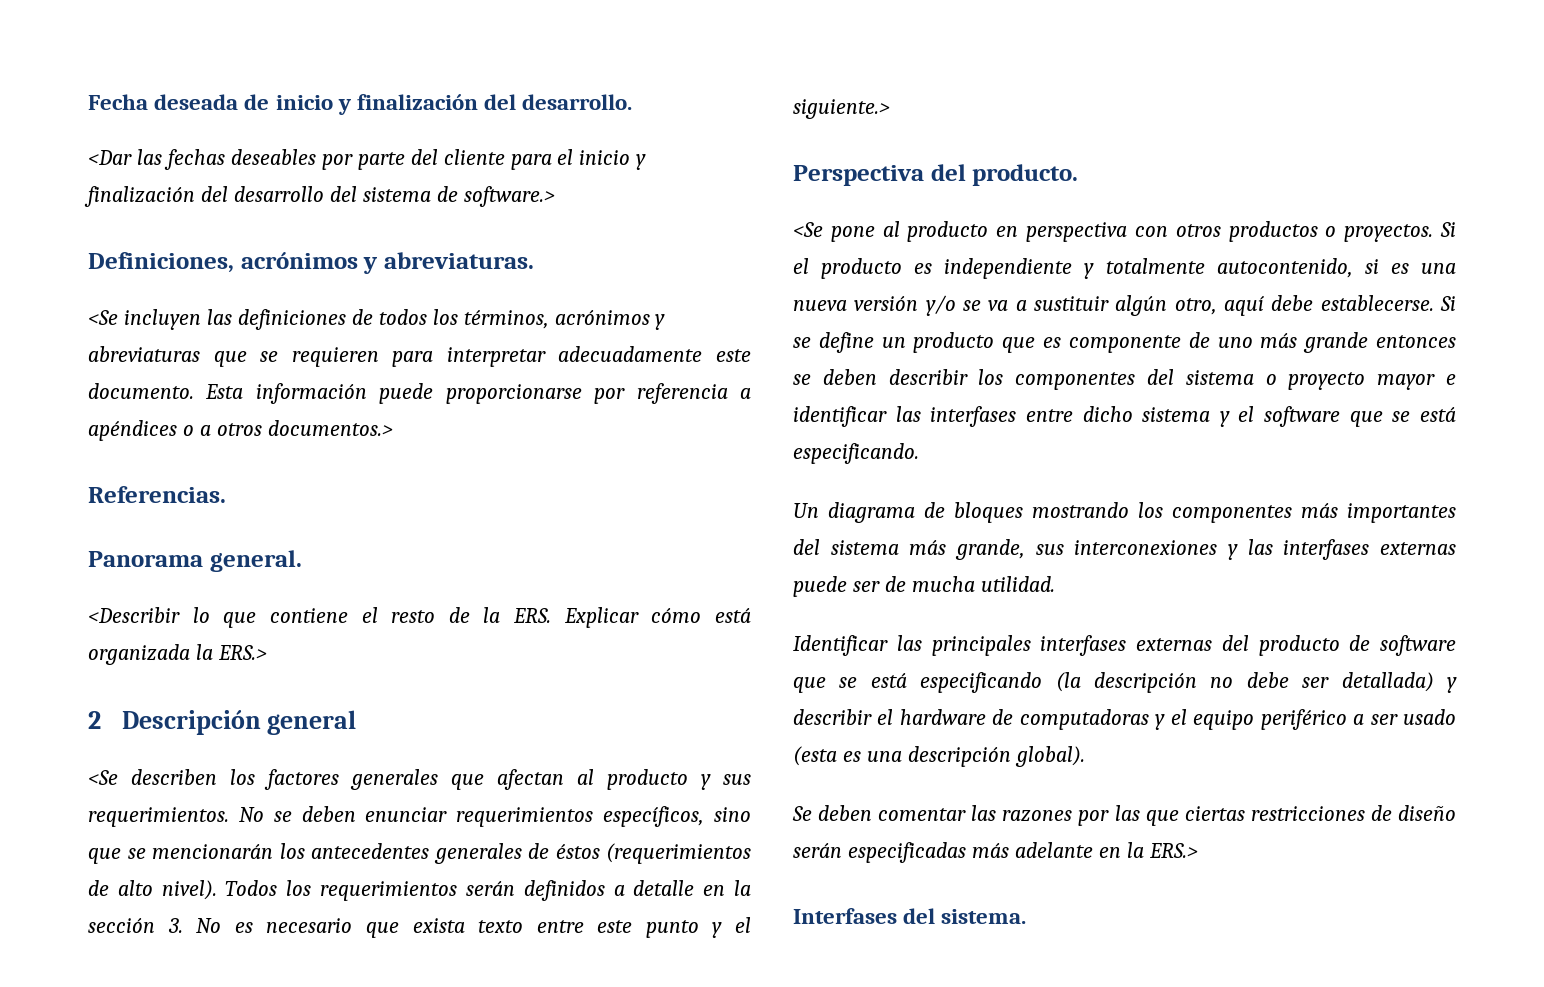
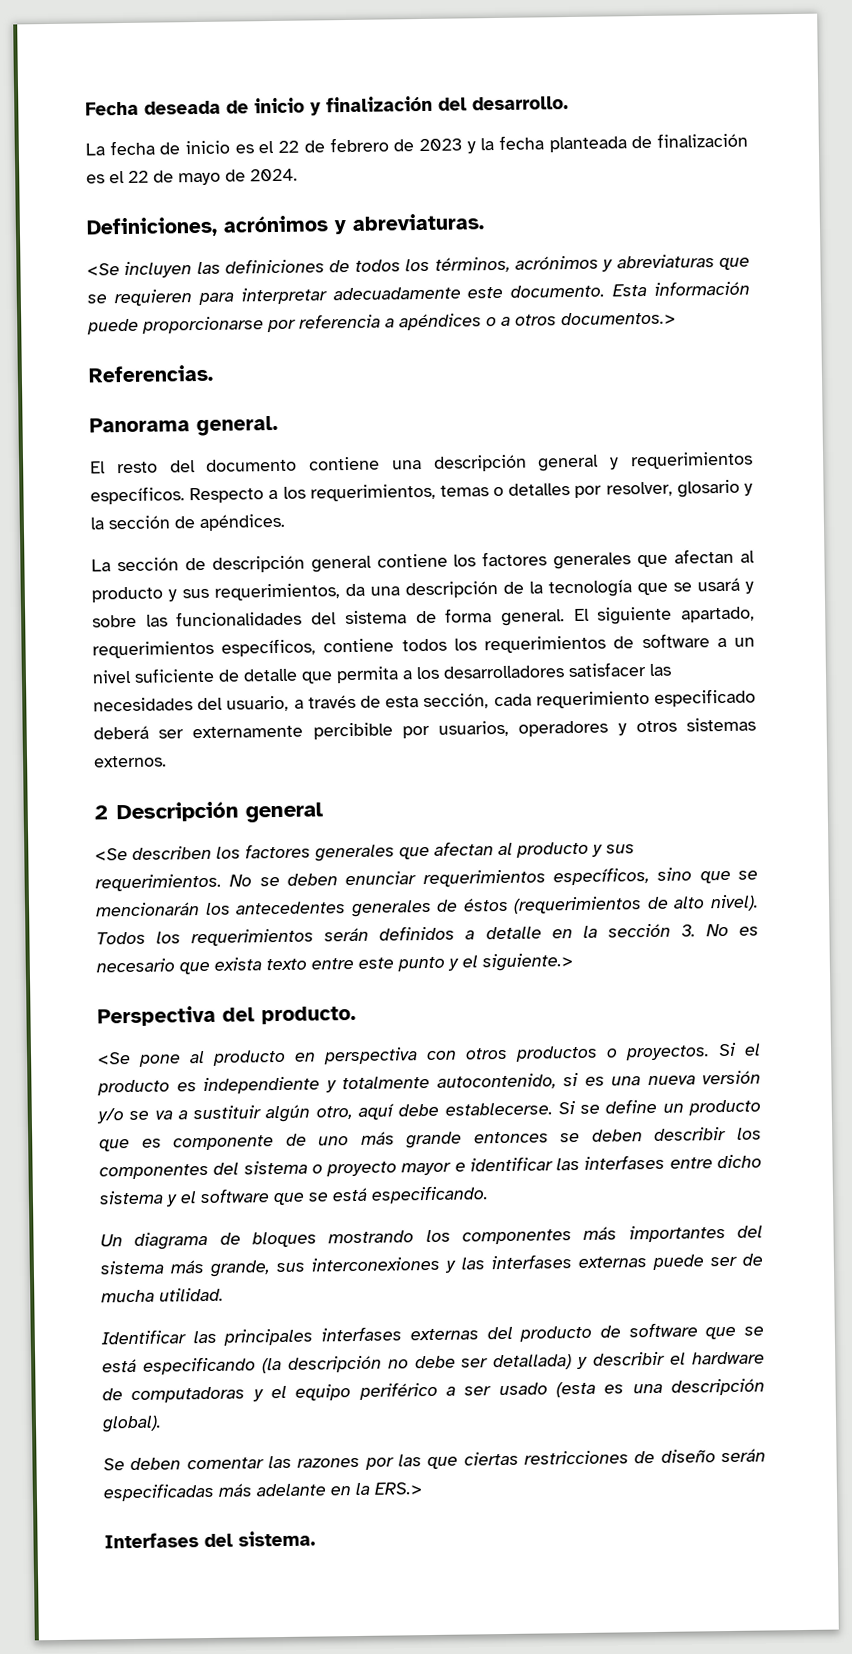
- <Dar las fechas deseables por parte del cliente para el inicio y finalización del desarrollo del sistema de software.>
+ La fecha de inicio es el 22 de febrero de 2023 y la fecha planteada de finalización es el 22 de mayo de 2024.
- <Describir lo que contiene el resto de la ERS. Explicar cómo está organizada la ERS.>
+ El resto del documento contiene una descripción general y requerimientos específicos. Respecto a los requerimientos, temas o detalles por resolver, glosario y la sección de apéndices.
+ La sección de descripción general contiene los factores generales que afectan al producto y sus requerimientos, da una descripción de la tecnología que se usará y sobre las funcionalidades del sistema de forma general. El siguiente apartado, requerimientos específicos, contiene todos los requerimientos de software a un nivel suficiente de detalle que permita a los desarrolladores satisfacer las necesidades del usuario, a través de esta sección, cada requerimiento especificado deberá ser externamente percibible por usuarios, operadores y otros sistemas externos.

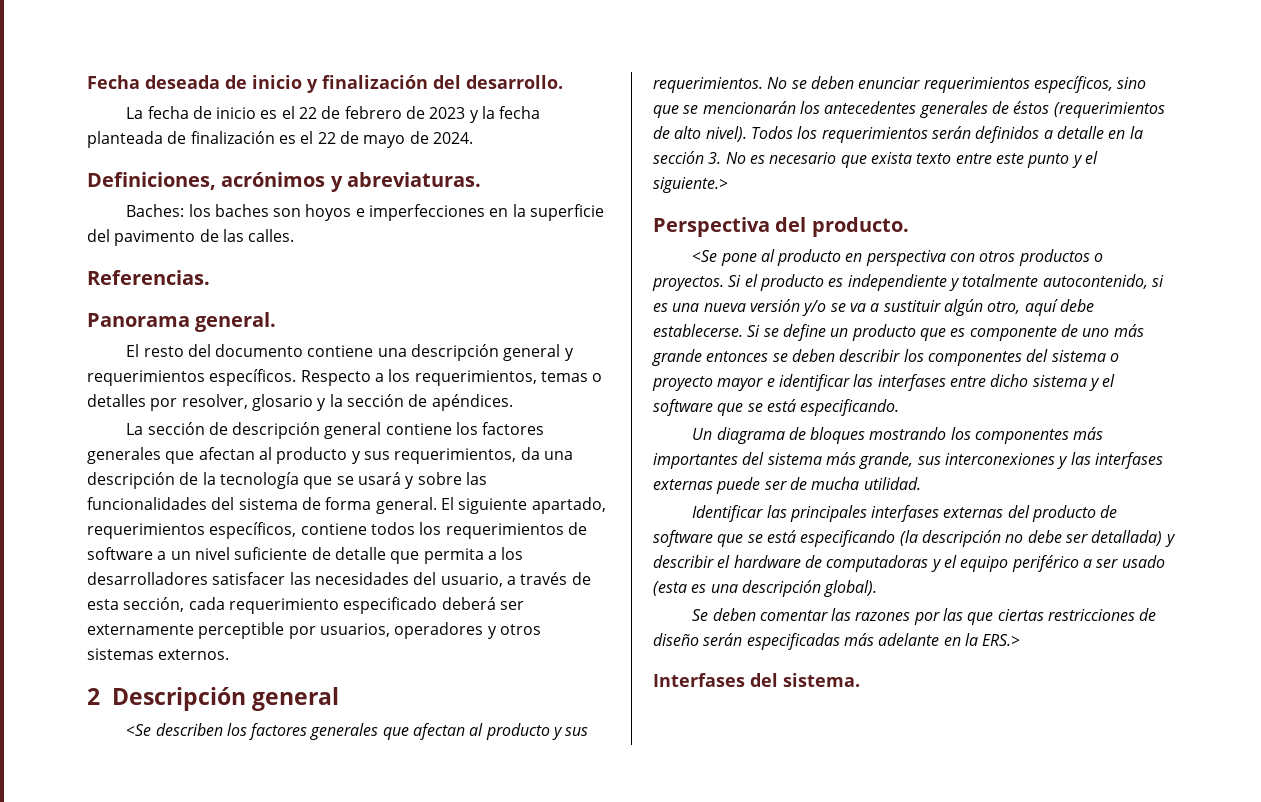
- <Se incluyen las definiciones de todos los términos, acrónimos y abreviaturas que se requieren para interpretar adecuadamente este documento. Esta información puede proporcionarse por referencia a apéndices o a otros documentos.>
+ Baches: los baches son hoyos e imperfecciones en la superficie del pavimento de las calles.
- El siguiente apartado, requerimientos específicos, contiene todos los requerimientos de software a un nivel suficiente de detalle que permita a los desarrolladores satisfacer las necesidades del usuario, a través de esta sección, cada requerimiento especificado deberá ser externamente percibible por usuarios, operadores y otros sistemas externos.
+ El siguiente apartado, requerimientos específicos, contiene todos los requerimientos de software a un nivel suficiente de detalle que permita a los desarrolladores satisfacer las necesidades del usuario, a través de esta sección, cada requerimiento especificado deberá ser externamente perceptible por usuarios, operadores y otros sistemas externos.

